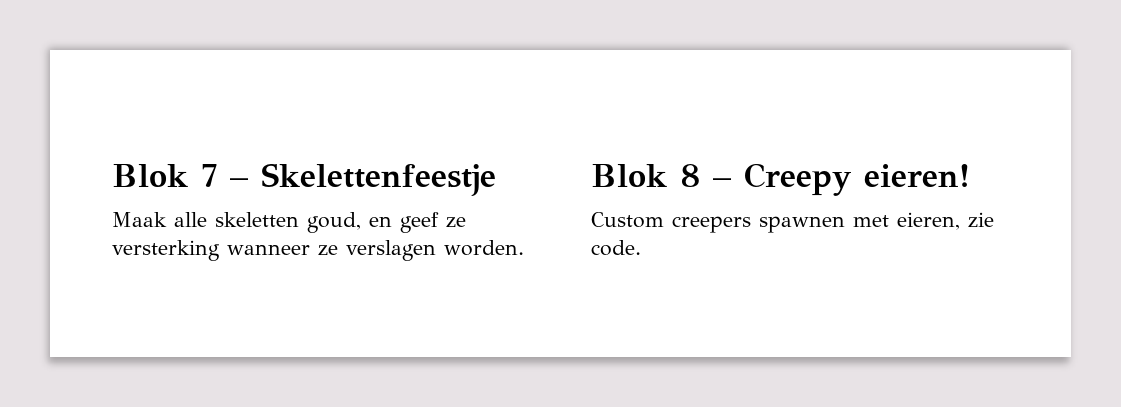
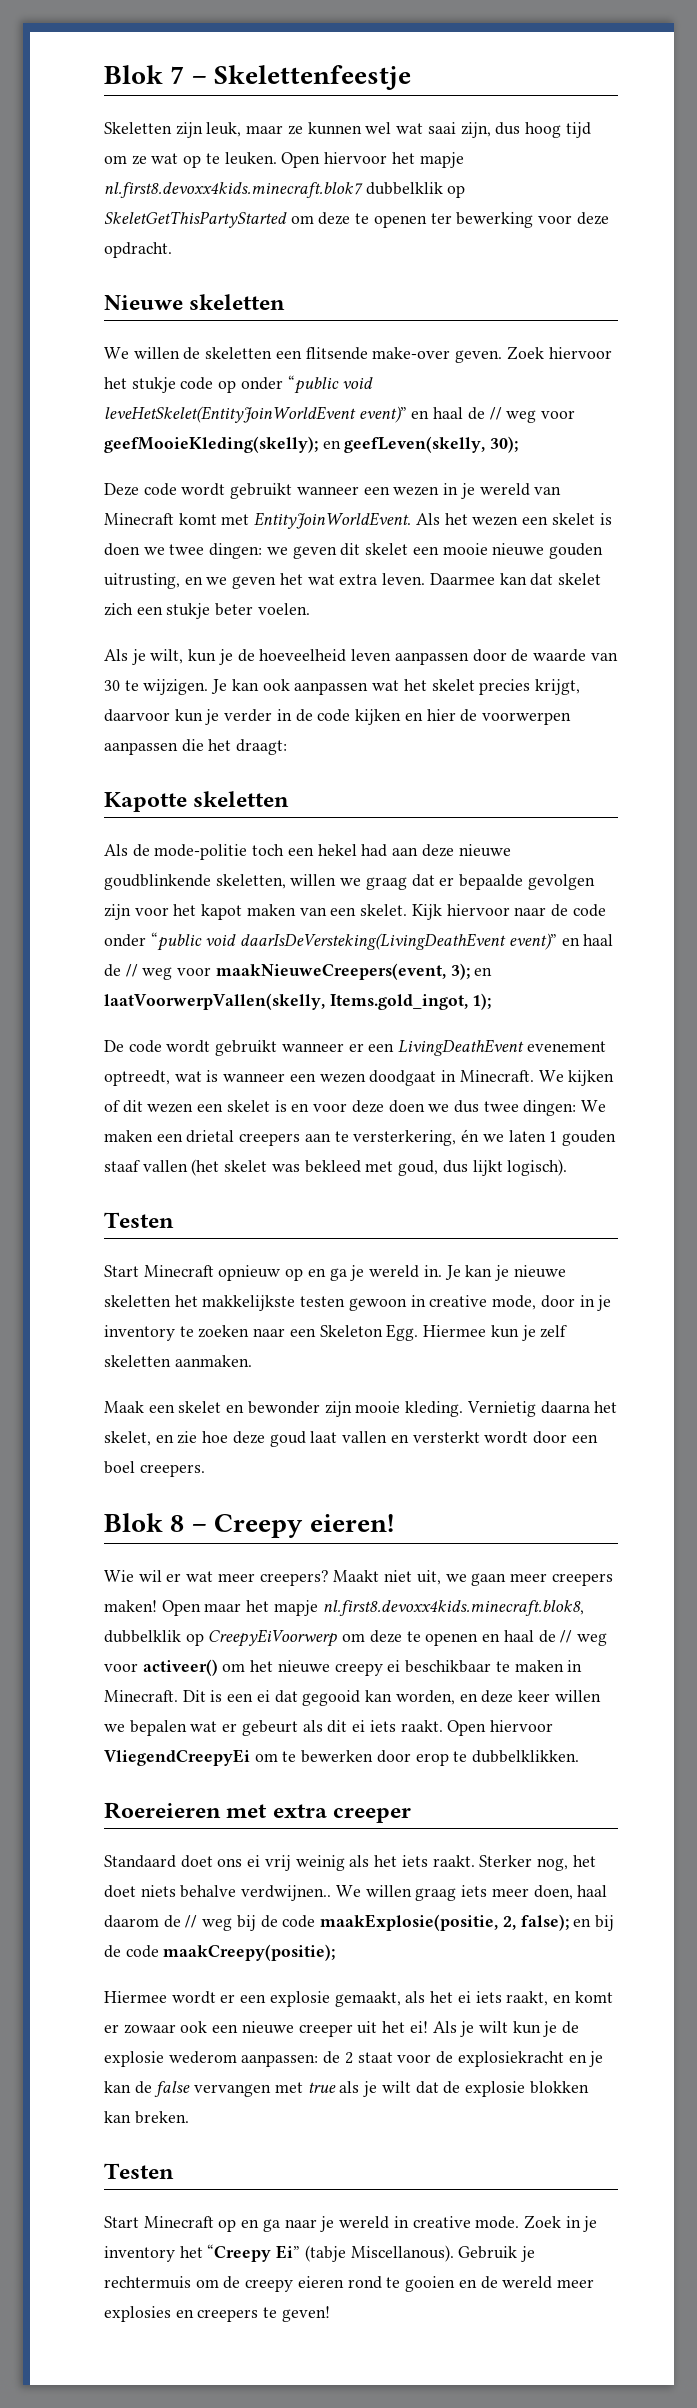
- Maak alle skeletten goud, en geef ze versterking wanneer ze verslagen worden.
+ Skeletten zijn leuk, maar ze kunnen wel wat saai zijn, dus hoog tijd om ze wat op te leuken. Open hiervoor het mapje nl.first8.devoxx4kids.minecraft.blok7 dubbelklik op SkeletGetThisPartyStarted om deze te openen ter bewerking voor deze opdracht.
+ Nieuwe skeletten
+ We willen de skeletten een flitsende make-over geven. Zoek hiervoor het stukje code op onder “public void leveHetSkelet(EntityJoinWorldEvent event)” en haal de // weg voor geefMooieKleding(skelly); en geefLeven(skelly, 30);
+ Deze code wordt gebruikt wanneer een wezen in je wereld van Minecraft komt met EntityJoinWorldEvent. Als het wezen een skelet is doen we twee dingen: we geven dit skelet een mooie nieuwe gouden uitrusting, en we geven het wat extra leven. Daarmee kan dat skelet zich een stukje beter voelen.
+ Als je wilt, kun je de hoeveelheid leven aanpassen door de waarde van 30 te wijzigen. Je kan ook aanpassen wat het skelet precies krijgt, daarvoor kun je verder in de code kijken en hier de voorwerpen aanpassen die het draagt:
+ Kapotte skeletten
+ Als de mode-politie toch een hekel had aan deze nieuwe goudblinkende skeletten, willen we graag dat er bepaalde gevolgen zijn voor het kapot maken van een skelet. Kijk hiervoor naar de code onder “public void daarIsDeVersteking(LivingDeathEvent event)” en haal de // weg voor maakNieuweCreepers(event, 3); en laatVoorwerpVallen(skelly, Items.gold_ingot, 1);
+ De code wordt gebruikt wanneer er een LivingDeathEvent evenement optreedt, wat is wanneer een wezen doodgaat in Minecraft. We kijken of dit wezen een skelet is en voor deze doen we dus twee dingen: We maken een drietal creepers aan te versterkering, én we laten 1 gouden staaf vallen (het skelet was bekleed met goud, dus lijkt logisch).
+ Testen
+ Start Minecraft opnieuw op en ga je wereld in. Je kan je nieuwe skeletten het makkelijkste testen gewoon in creative mode, door in je inventory te zoeken naar een Skeleton Egg. Hiermee kun je zelf skeletten aanmaken.
+ Maak een skelet en bewonder zijn mooie kleding. Vernietig daarna het skelet, en zie hoe deze goud laat vallen en versterkt wordt door een boel creepers.
- Custom creepers spawnen met eieren, zie code.
+ Wie wil er wat meer creepers? Maakt niet uit, we gaan meer creepers maken! Open maar het mapje nl.first8.devoxx4kids.minecraft.blok8, dubbelklik op CreepyEiVoorwerp om deze te openen en haal de // weg voor activeer() om het nieuwe creepy ei beschikbaar te maken in Minecraft. Dit is een ei dat gegooid kan worden, en deze keer willen we bepalen wat er gebeurt als dit ei iets raakt. Open hiervoor VliegendCreepyEi om te bewerken door erop te dubbelklikken.
+ Roereieren met extra creeper
+ Standaard doet ons ei vrij weinig als het iets raakt. Sterker nog, het doet niets behalve verdwijnen.. We willen graag iets meer doen, haal daarom de // weg bij de code maakExplosie(positie, 2, false); en bij de code maakCreepy(positie);
+ Hiermee wordt er een explosie gemaakt, als het ei iets raakt, en komt er zowaar ook een nieuwe creeper uit het ei! Als je wilt kun je de explosie wederom aanpassen: de 2 staat voor de explosiekracht en je kan de false vervangen met true als je wilt dat de explosie blokken kan breken.
+ Testen
+ Start Minecraft op en ga naar je wereld in creative mode. Zoek in je inventory het “Creepy Ei” (tabje Miscellanous). Gebruik je rechtermuis om de creepy eieren rond te gooien en de wereld meer explosies en creepers te geven!

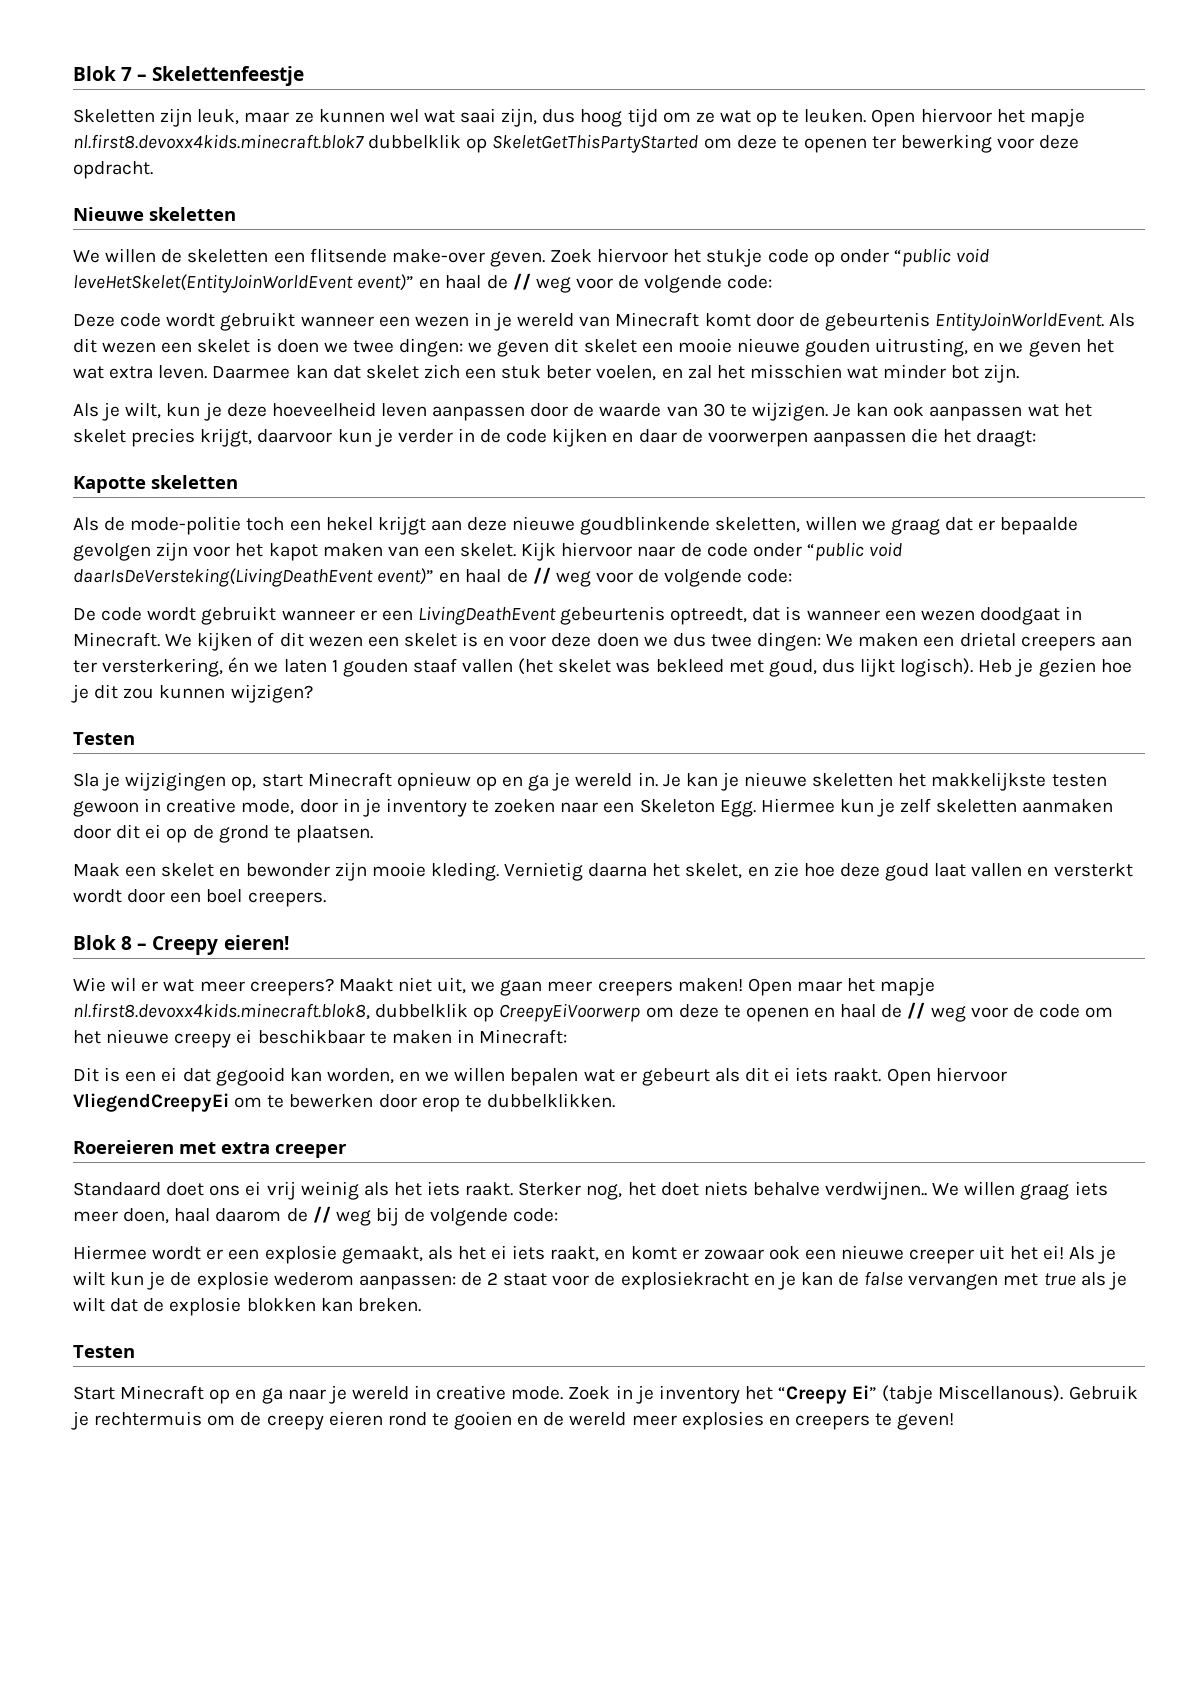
- Zoek hiervoor het stukje code op onder “public void leveHetSkelet(EntityJoinWorldEvent event)” en haal de // weg voor geefMooieKleding(skelly); en geefLeven(skelly, 30);
+ Zoek hiervoor het stukje code op onder “public void leveHetSkelet(EntityJoinWorldEvent event)” en haal de // weg voor de volgende code:
- Deze code wordt gebruikt wanneer een wezen in je wereld van Minecraft komt met EntityJoinWorldEvent.
+ Deze code wordt gebruikt wanneer een wezen in je wereld van Minecraft komt door de gebeurtenis EntityJoinWorldEvent.
- Als het wezen een skelet is doen we twee dingen: we geven dit skelet een mooie nieuwe gouden uitrusting, en we geven het wat extra leven.
+ Als dit wezen een skelet is doen we twee dingen: we geven dit skelet een mooie nieuwe gouden uitrusting, en we geven het wat extra leven.
- Daarmee kan dat skelet zich een stukje beter voelen.
+ Daarmee kan dat skelet zich een stuk beter voelen, en zal het misschien wat minder bot zijn.
- Als je wilt, kun je de hoeveelheid leven aanpassen door de waarde van 30 te wijzigen.
+ Als je wilt, kun je deze hoeveelheid leven aanpassen door de waarde van 30 te wijzigen.
- Je kan ook aanpassen wat het skelet precies krijgt, daarvoor kun je verder in de code kijken en hier de voorwerpen aanpassen die het draagt:
+ Je kan ook aanpassen wat het skelet precies krijgt, daarvoor kun je verder in de code kijken en daar de voorwerpen aanpassen die het draagt:
- Als de mode-politie toch een hekel had aan deze nieuwe goudblinkende skeletten, willen we graag dat er bepaalde gevolgen zijn voor het kapot maken van een skelet.
+ Als de mode-politie toch een hekel krijgt aan deze nieuwe goudblinkende skeletten, willen we graag dat er bepaalde gevolgen zijn voor het kapot maken van een skelet.
- Kijk hiervoor naar de code onder “public void daarIsDeVersteking(LivingDeathEvent event)” en haal de // weg voor maakNieuweCreepers(event, 3); en laatVoorwerpVallen(skelly, Items.gold_ingot, 1);
+ Kijk hiervoor naar de code onder “public void daarIsDeVersteking(LivingDeathEvent event)” en haal de // weg voor de volgende code:
- De code wordt gebruikt wanneer er een LivingDeathEvent evenement optreedt, wat is wanneer een wezen doodgaat in Minecraft.
+ De code wordt gebruikt wanneer er een LivingDeathEvent gebeurtenis optreedt, dat is wanneer een wezen doodgaat in Minecraft.
- We kijken of dit wezen een skelet is en voor deze doen we dus twee dingen: We maken een drietal creepers aan te versterkering, én we laten 1 gouden staaf vallen (het skelet was bekleed met goud, dus lijkt logisch).
+ We kijken of dit wezen een skelet is en voor deze doen we dus twee dingen: We maken een drietal creepers aan ter versterkering, én we laten 1 gouden staaf vallen (het skelet was bekleed met goud, dus lijkt logisch). Heb je gezien hoe je dit zou kunnen wijzigen?
  Testen
- Start Minecraft opnieuw op en ga je wereld in.
+ Sla je wijzigingen op, start Minecraft opnieuw op en ga je wereld in.
- Je kan je nieuwe skeletten het makkelijkste testen gewoon in creative mode, door in je inventory te zoeken naar een Skeleton Egg. Hiermee kun je zelf skeletten aanmaken.
+ Je kan je nieuwe skeletten het makkelijkste testen gewoon in creative mode, door in je inventory te zoeken naar een Skeleton Egg. Hiermee kun je zelf skeletten aanmaken door dit ei op de grond te plaatsen.
- Open maar het mapje nl.first8.devoxx4kids.minecraft.blok8, dubbelklik op CreepyEiVoorwerp om deze te openen en haal de // weg voor activeer() om het nieuwe creepy ei beschikbaar te maken in Minecraft. Dit is een ei dat gegooid kan worden, en deze keer willen we bepalen wat er gebeurt als dit ei iets raakt.
+ Open maar het mapje nl.first8.devoxx4kids.minecraft.blok8, dubbelklik op CreepyEiVoorwerp om deze te openen en haal de // weg voor de code om het nieuwe creepy ei beschikbaar te maken in Minecraft:
+ Dit is een ei dat gegooid kan worden, en we willen bepalen wat er gebeurt als dit ei iets raakt.
- We willen graag iets meer doen, haal daarom de // weg bij de code maakExplosie(positie, 2, false); en bij de code maakCreepy(positie);
+ We willen graag iets meer doen, haal daarom de // weg bij de volgende code:

